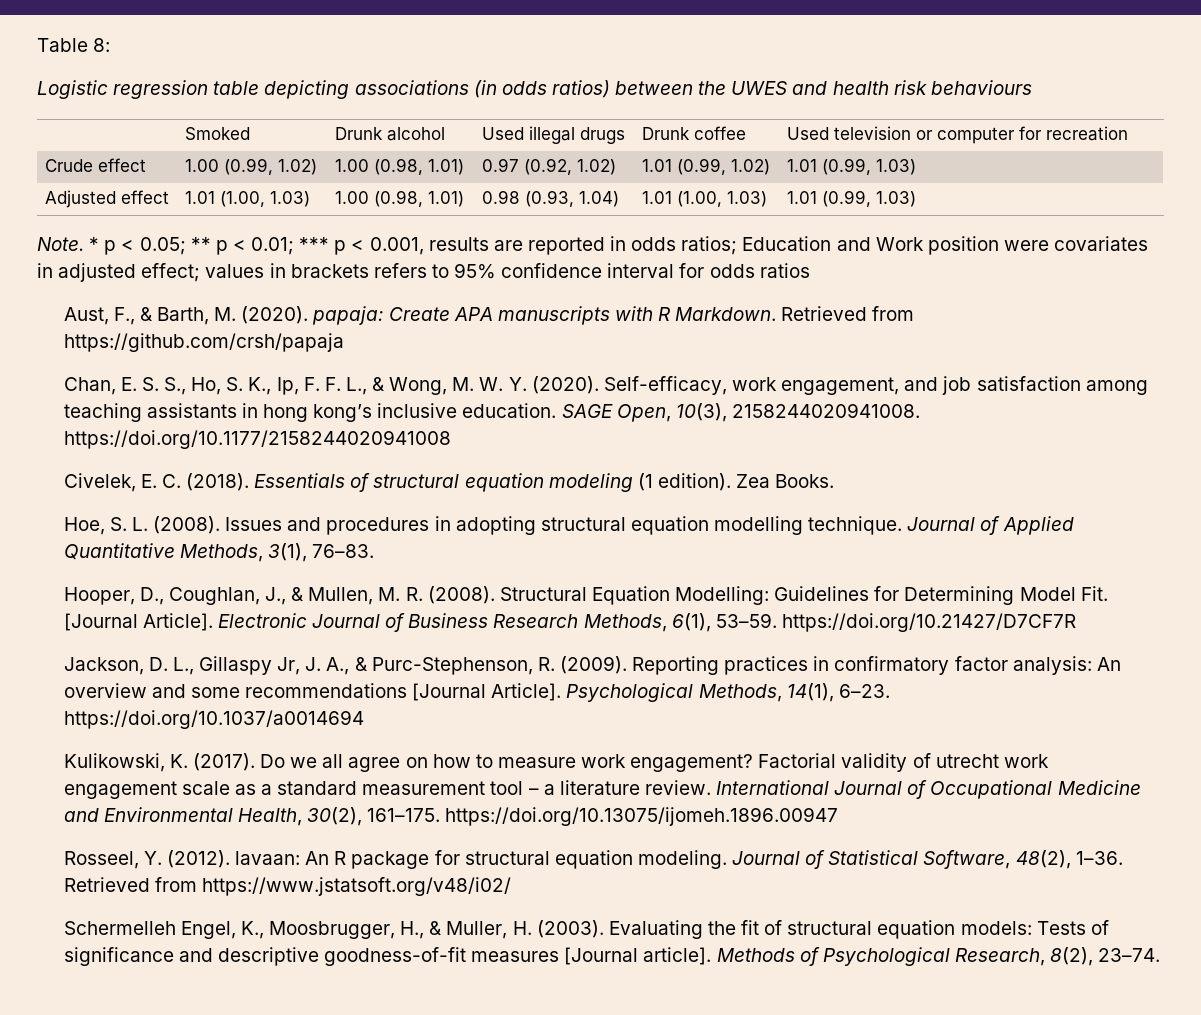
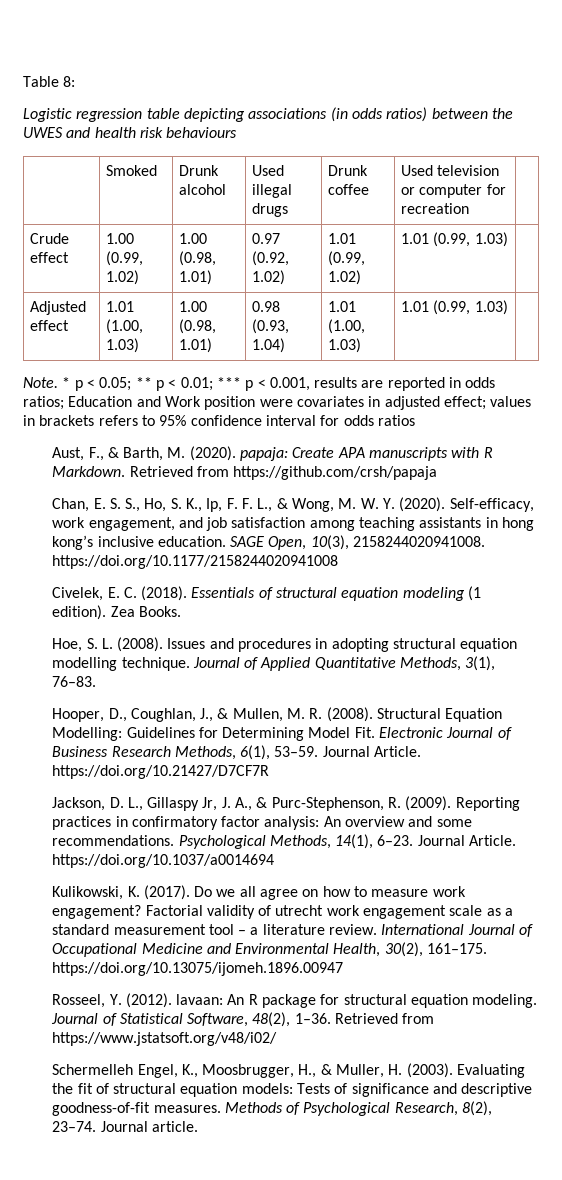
- Structural Equation Modelling: Guidelines for Determining Model Fit. [Journal Article]. Electronic Journal of Business Research Methods, 6(1), 53–59. https://doi.org/10.21427/D7CF7R
+ Structural Equation Modelling: Guidelines for Determining Model Fit. Electronic Journal of Business Research Methods, 6(1), 53–59. Journal Article. https://doi.org/10.21427/D7CF7R
- Reporting practices in confirmatory factor analysis: An overview and some recommendations [Journal Article].
+ Reporting practices in confirmatory factor analysis: An overview and some recommendations.
- Psychological Methods, 14(1), 6–23. https://doi.org/10.1037/a0014694
+ Psychological Methods, 14(1), 6–23. Journal Article. https://doi.org/10.1037/a0014694
- Evaluating the fit of structural equation models: Tests of significance and descriptive goodness-of-fit measures [Journal article].
+ Evaluating the fit of structural equation models: Tests of significance and descriptive goodness-of-fit measures.
+ Journal article.

